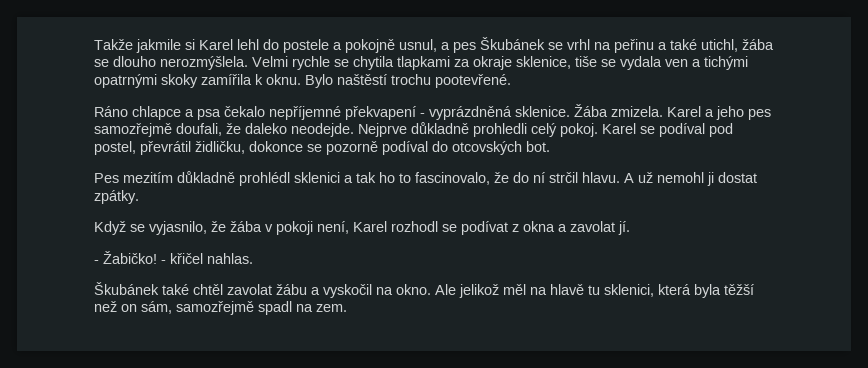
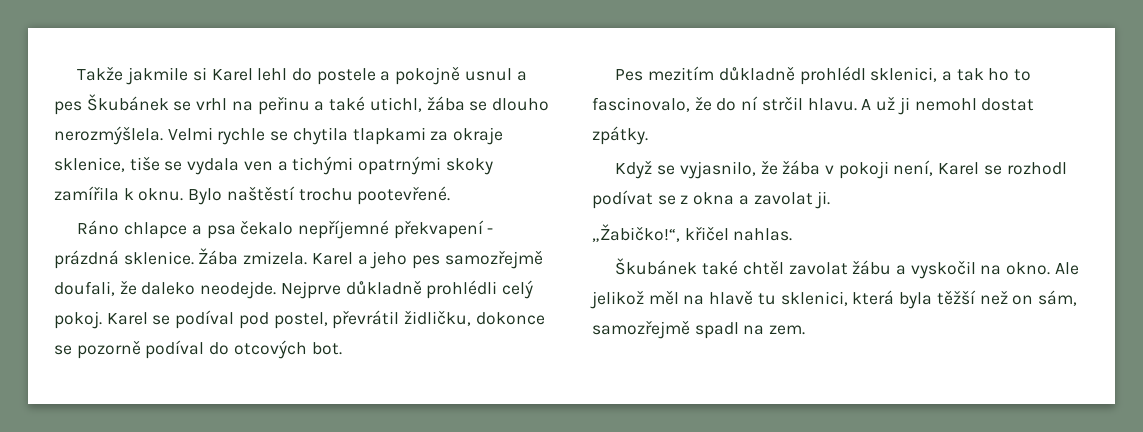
- Takže jakmile si Karel lehl do postele a pokojně usnul, a pes Škubánek se vrhl na peřinu a také utichl, žába se dlouho nerozmýšlela.
+ Takže jakmile si Karel lehl do postele a pokojně usnul a pes Škubánek se vrhl na peřinu a také utichl, žába se dlouho nerozmýšlela.
- Ráno chlapce a psa čekalo nepříjemné překvapení - vyprázdněná sklenice.
+ Ráno chlapce a psa čekalo nepříjemné překvapení - prázdná sklenice.
- Nejprve důkladně prohledli celý pokoj.
+ Nejprve důkladně prohlédli celý pokoj.
- Karel se podíval pod postel, převrátil židličku, dokonce se pozorně podíval do otcovských bot.
+ Karel se podíval pod postel, převrátil židličku, dokonce se pozorně podíval do otcových bot.
- Pes mezitím důkladně prohlédl sklenici a tak ho to fascinovalo, že do ní strčil hlavu.
+ Pes mezitím důkladně prohlédl sklenici, a tak ho to fascinovalo, že do ní strčil hlavu.
- A už nemohl ji dostat zpátky.
+ A už ji nemohl dostat zpátky.
- Když se vyjasnilo, že žába v pokoji není, Karel rozhodl se podívat z okna a zavolat jí.
- - Žabičko! - křičel nahlas.
+ Když se vyjasnilo, že žába v pokoji není, Karel se rozhodl podívat se z okna a zavolat ji.
+ „Žabičko!“, křičel nahlas.

